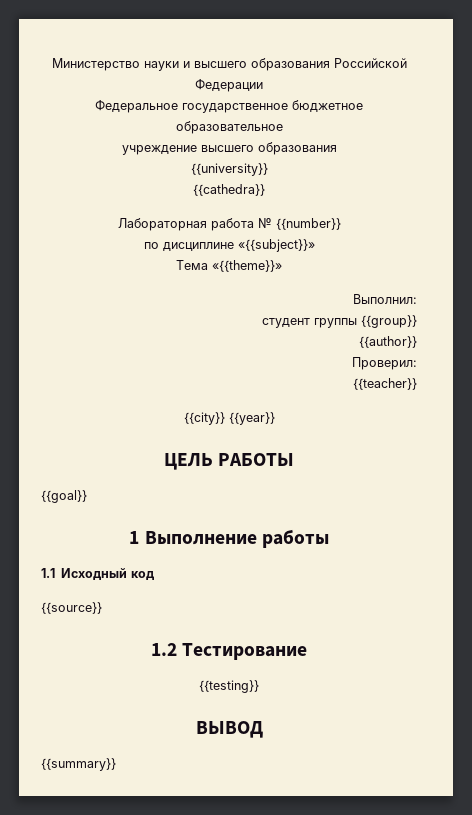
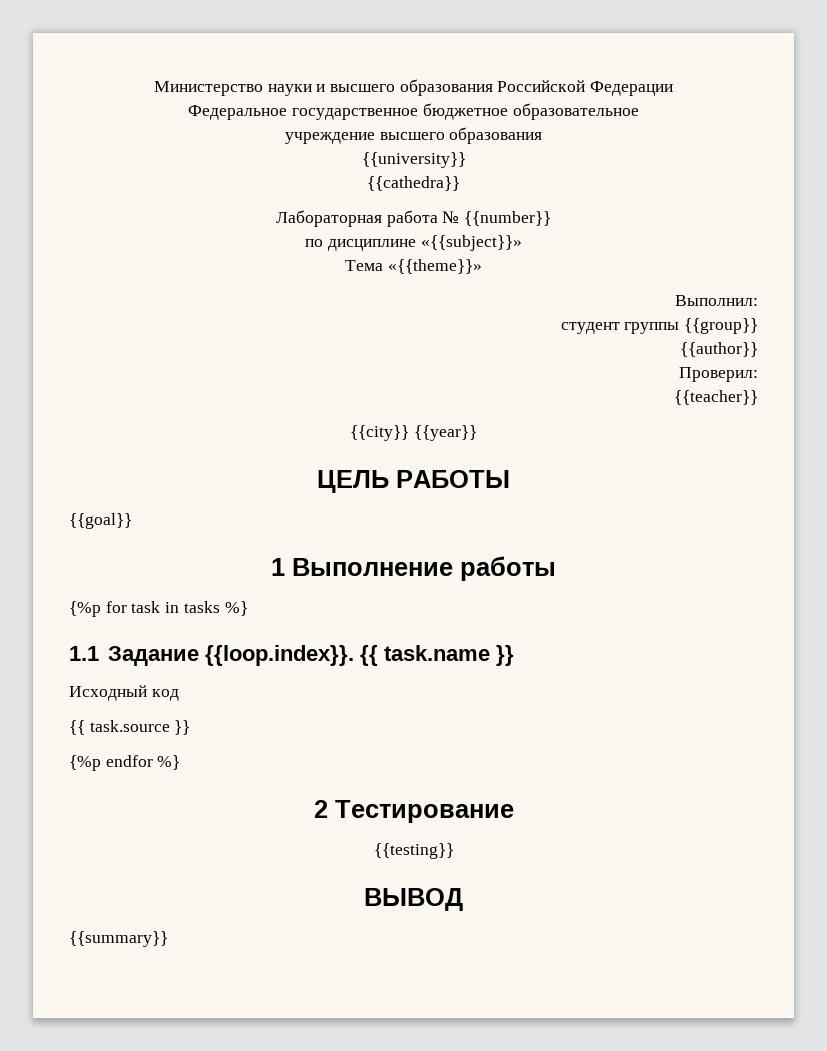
- 1.1 Исходный код
- {{source}}
- 1.2 Тестирование
+ {%p for task in tasks %}
+ 1.1 Задание {{loop.index}}. {{ task.name }}
+ Исходный код
+ {{ task.source }}
+ {%p endfor %}
+ 2 Тестирование

